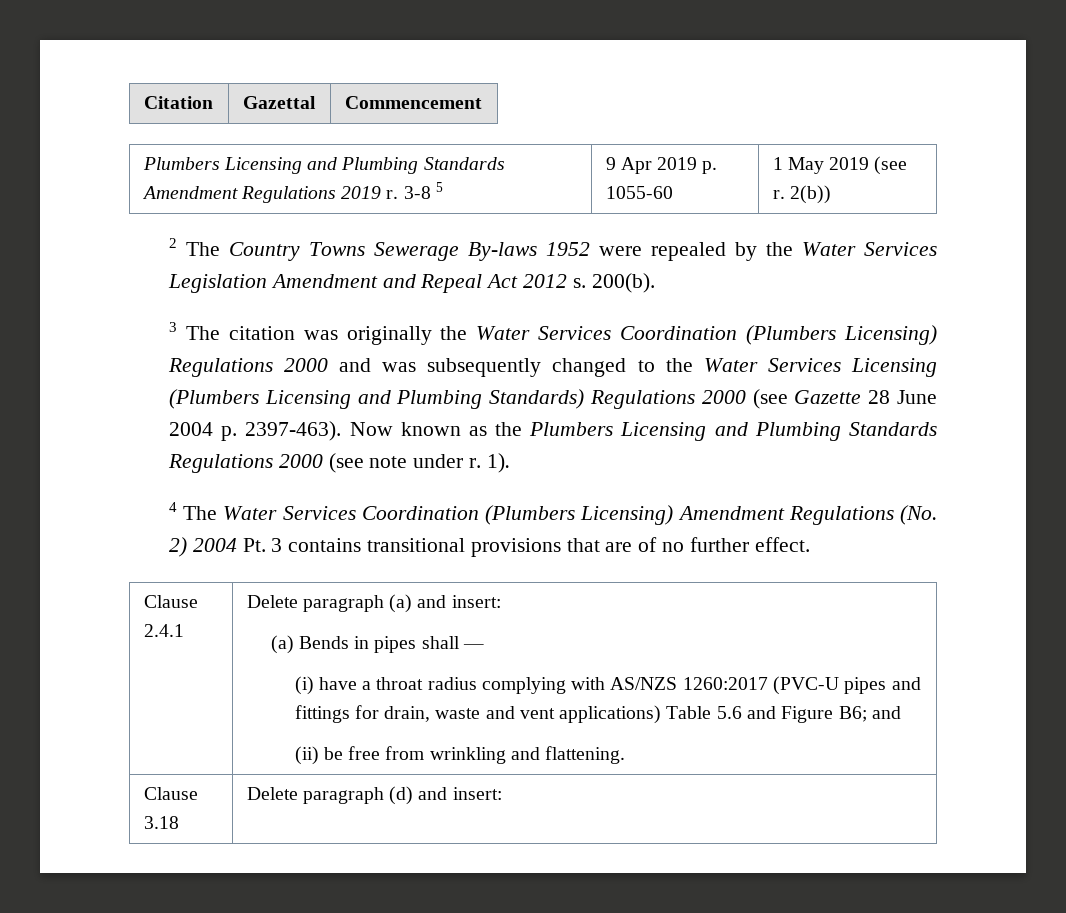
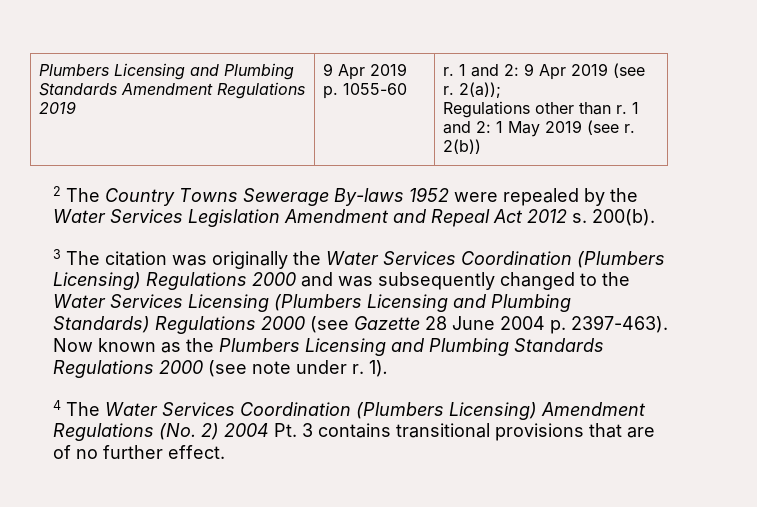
- Citation | Gazettal | Commencement
- Plumbers Licensing and Plumbing Standards Amendment Regulations 2019 r. 3-8 5 | 9 Apr 2019 p. 1055-60 | 1 May 2019 (see r. 2(b))
+ Plumbers Licensing and Plumbing Standards Amendment Regulations 2019 | 9 Apr 2019 p. 1055-60 | r. 1 and 2: 9 Apr 2019 (see r. 2(a));
+ Regulations other than r. 1 and 2: 1 May 2019 (see r. 2(b))
- Clause 2.4.1 | Delete paragraph (a) and insert:
- (a) Bends in pipes shall —
- (i) have a throat radius complying with AS/NZS 1260:2017 (PVC-U pipes and fittings for drain, waste and vent applications) Table 5.6 and Figure B6; and
- (ii) be free from wrinkling and flattening.
- Clause 3.18 | Delete paragraph (d) and insert:

